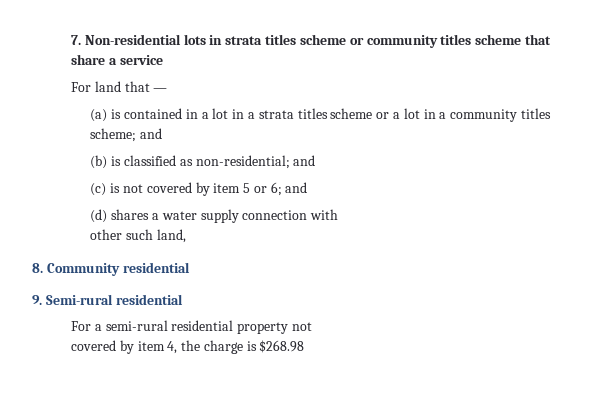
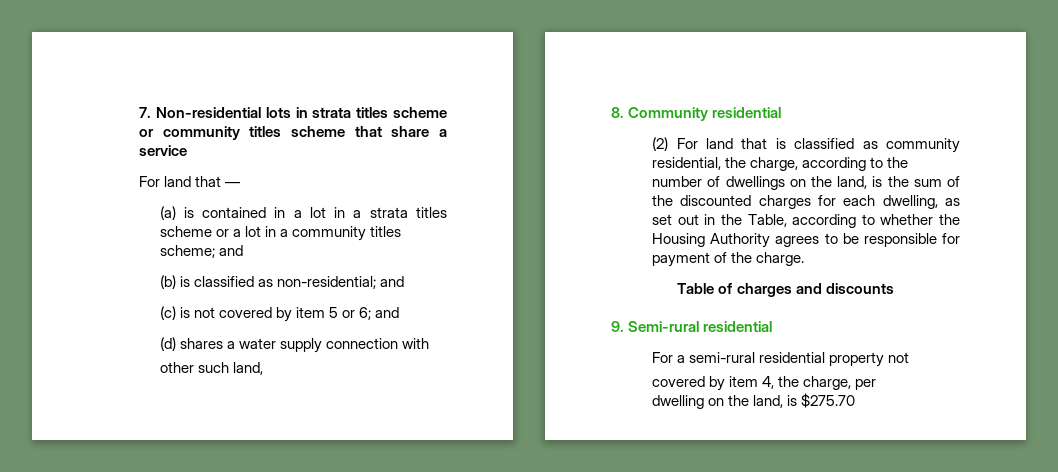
+ (2) For land that is classified as community residential, the charge, according to the number of dwellings on the land, is the sum of the discounted charges for each dwelling, as set out in the Table, according to whether the Housing Authority agrees to be responsible for payment of the charge.
+ Table of charges and discounts
- covered by item 4, the charge is $268.98
+ covered by item 4, the charge, per
+ dwelling on the land, is $275.70

